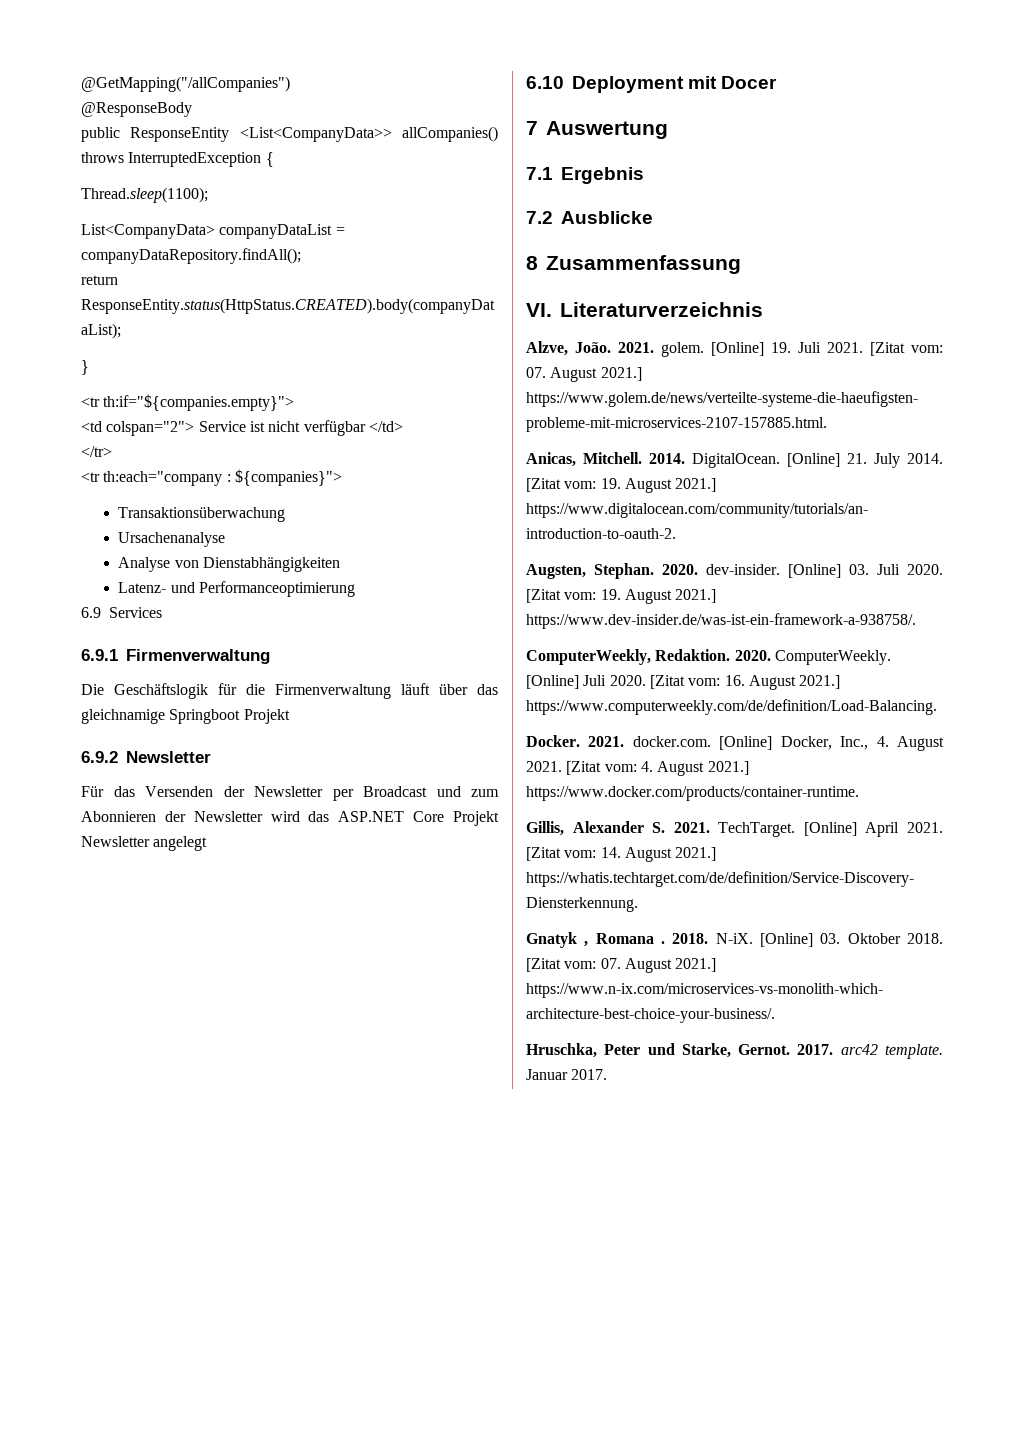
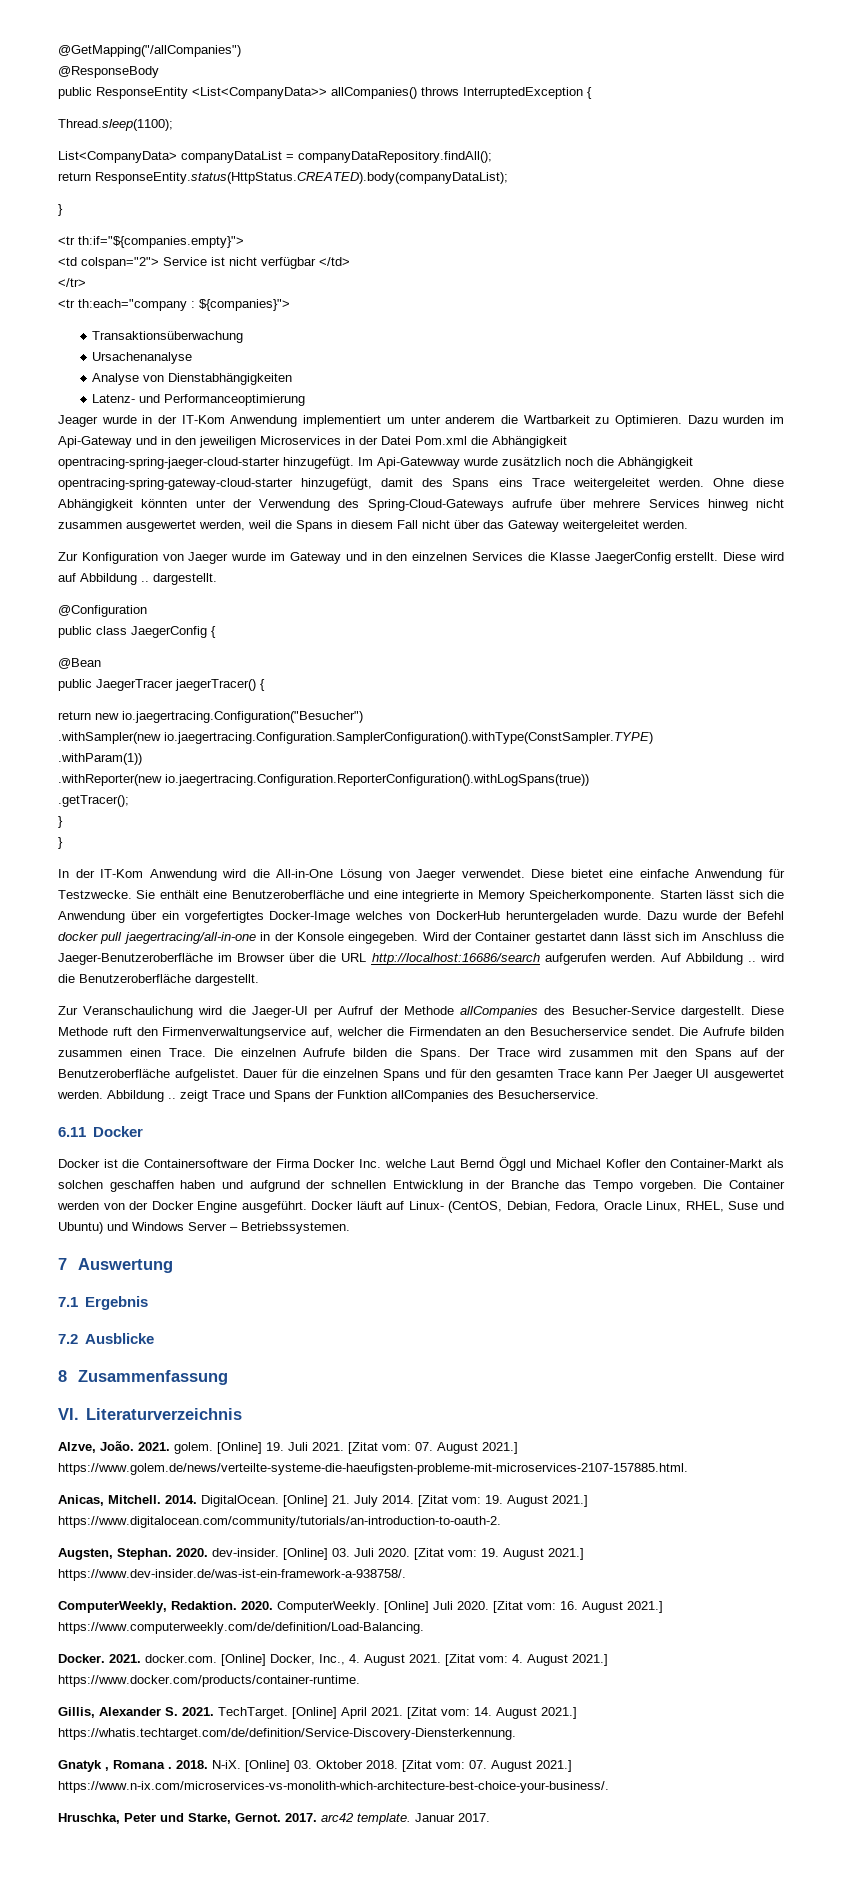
- 6.9 Services
- 6.9.1 Firmenverwaltung
- Die Geschäftslogik für die Firmenverwaltung läuft über das gleichnamige Springboot Projekt
- 6.9.2 Newsletter
- Für das Versenden der Newsletter per Broadcast und zum Abonnieren der Newsletter wird das ASP.NET Core Projekt Newsletter angelegt
- 6.10 Deployment mit Docer
+ Jeager wurde in der IT-Kom Anwendung implementiert um unter anderem die Wartbarkeit zu Optimieren. Dazu wurden im Api-Gateway und in den jeweiligen Microservices in der Datei Pom.xml die Abhängigkeit opentracing-spring-jaeger-cloud-starter hinzugefügt. Im Api-Gatewway wurde zusätzlich noch die Abhängigkeit opentracing-spring-gateway-cloud-starter hinzugefügt, damit des Spans eins Trace weitergeleitet werden. Ohne diese Abhängigkeit könnten unter der Verwendung des Spring-Cloud-Gateways aufrufe über mehrere Services hinweg nicht zusammen ausgewertet werden, weil die Spans in diesem Fall nicht über das Gateway weitergeleitet werden.
+ Zur Konfiguration von Jaeger wurde im Gateway und in den einzelnen Services die Klasse JaegerConfig erstellt. Diese wird auf Abbildung .. dargestellt.
+ @Configuration
+ public class JaegerConfig {
+ @Bean
+ public JaegerTracer jaegerTracer() {
+ return new io.jaegertracing.Configuration("Besucher")
+ .withSampler(new io.jaegertracing.Configuration.SamplerConfiguration().withType(ConstSampler.TYPE)
+ .withParam(1))
+ .withReporter(new io.jaegertracing.Configuration.ReporterConfiguration().withLogSpans(true))
+ .getTracer();
+ }
+ }
+ In der IT-Kom Anwendung wird die All-in-One Lösung von Jaeger verwendet. Diese bietet eine einfache Anwendung für Testzwecke. Sie enthält eine Benutzeroberfläche und eine integrierte in Memory Speicherkomponente. Starten lässt sich die Anwendung über ein vorgefertigtes Docker-Image welches von DockerHub heruntergeladen wurde. Dazu wurde der Befehl docker pull jaegertracing/all-in-one in der Konsole eingegeben. Wird der Container gestartet dann lässt sich im Anschluss die Jaeger-Benutzeroberfläche im Browser über die URL http://localhost:16686/search aufgerufen werden. Auf Abbildung .. wird die Benutzeroberfläche dargestellt.
+ Zur Veranschaulichung wird die Jaeger-UI per Aufruf der Methode allCompanies des Besucher-Service dargestellt. Diese Methode ruft den Firmenverwaltungservice auf, welcher die Firmendaten an den Besucherservice sendet. Die Aufrufe bilden zusammen einen Trace. Die einzelnen Aufrufe bilden die Spans. Der Trace wird zusammen mit den Spans auf der Benutzeroberfläche aufgelistet. Dauer für die einzelnen Spans und für den gesamten Trace kann Per Jaeger UI ausgewertet werden. Abbildung .. zeigt Trace und Spans der Funktion allCompanies des Besucherservice.
+ 6.11 Docker
+ Docker ist die Containersoftware der Firma Docker Inc. welche Laut Bernd Öggl und Michael Kofler den Container-Markt als solchen geschaffen haben und aufgrund der schnellen Entwicklung in der Branche das Tempo vorgeben. Die Container werden von der Docker Engine ausgeführt. Docker läuft auf Linux- (CentOS, Debian, Fedora, Oracle Linux, RHEL, Suse und Ubuntu) und Windows Server – Betriebssystemen.

